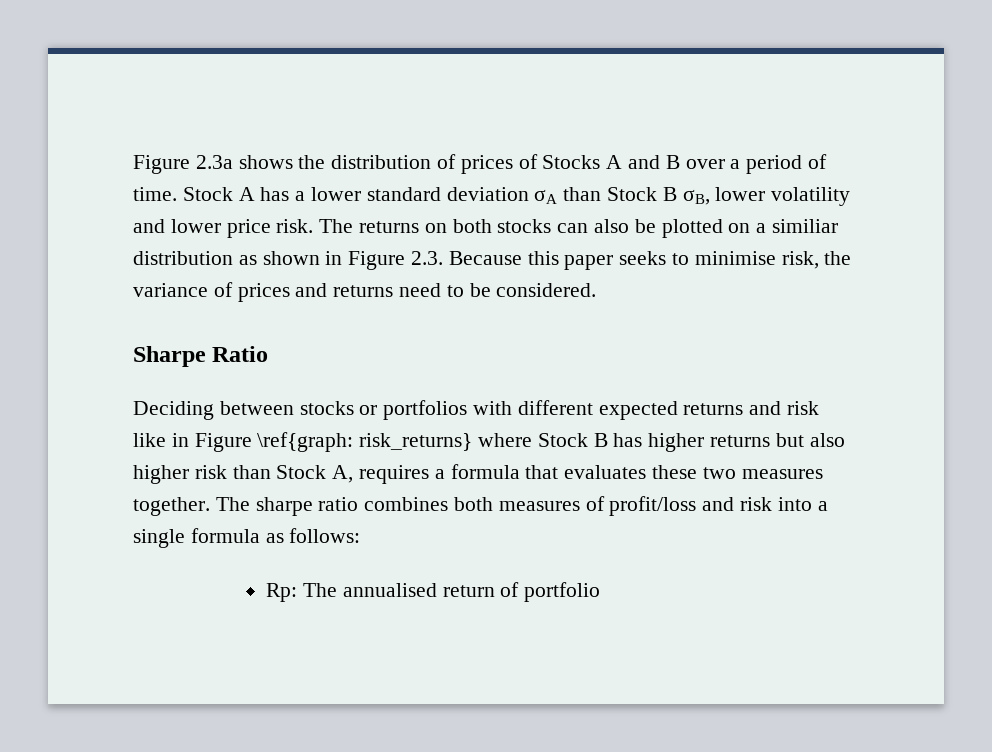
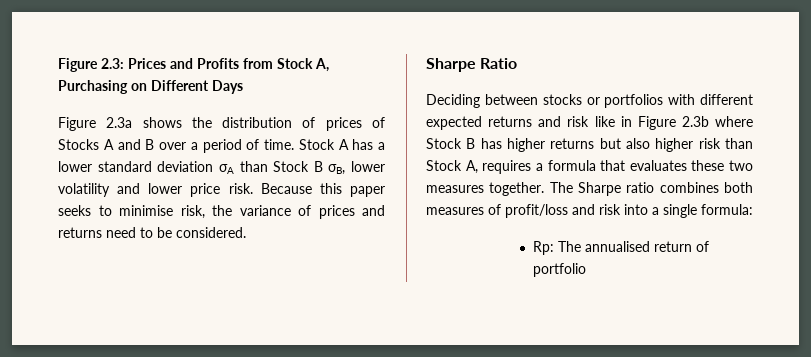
+ Figure 2.3: Prices and Profits from Stock A, Purchasing on Different Days
- The returns on both stocks can also be plotted on a similiar distribution as shown in Figure 2.3. Because this paper seeks to minimise risk, the variance of prices and returns need to be considered.
+ Because this paper seeks to minimise risk, the variance of prices and returns need to be considered.
- Deciding between stocks or portfolios with different expected returns and risk like in Figure \ref{graph: risk_returns} where Stock B has higher returns but also higher risk than Stock A, requires a formula that evaluates these two measures together.
+ Deciding between stocks or portfolios with different expected returns and risk like in Figure 2.3b where Stock B has higher returns but also higher risk than Stock A, requires a formula that evaluates these two measures together.
- The sharpe ratio combines both measures of profit/loss and risk into a single formula as follows:
+ The Sharpe ratio combines both measures of profit/loss and risk into a single formula:

